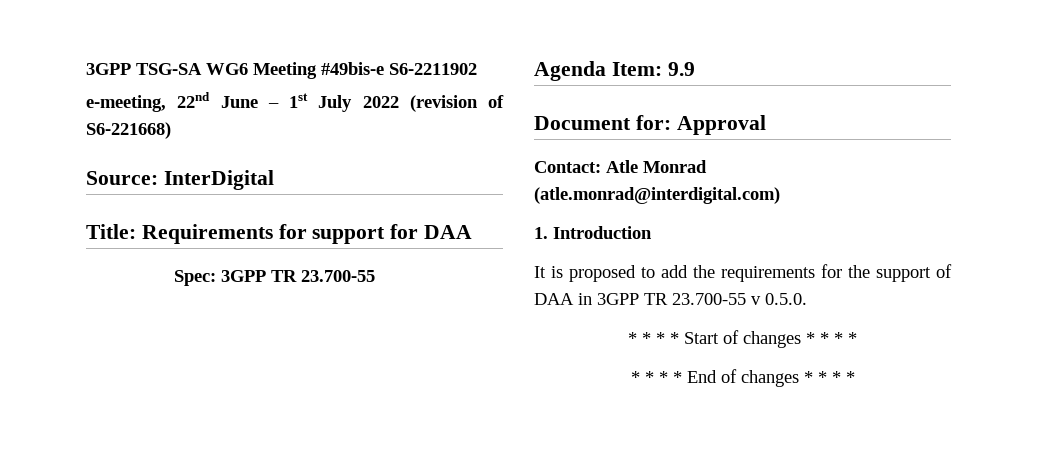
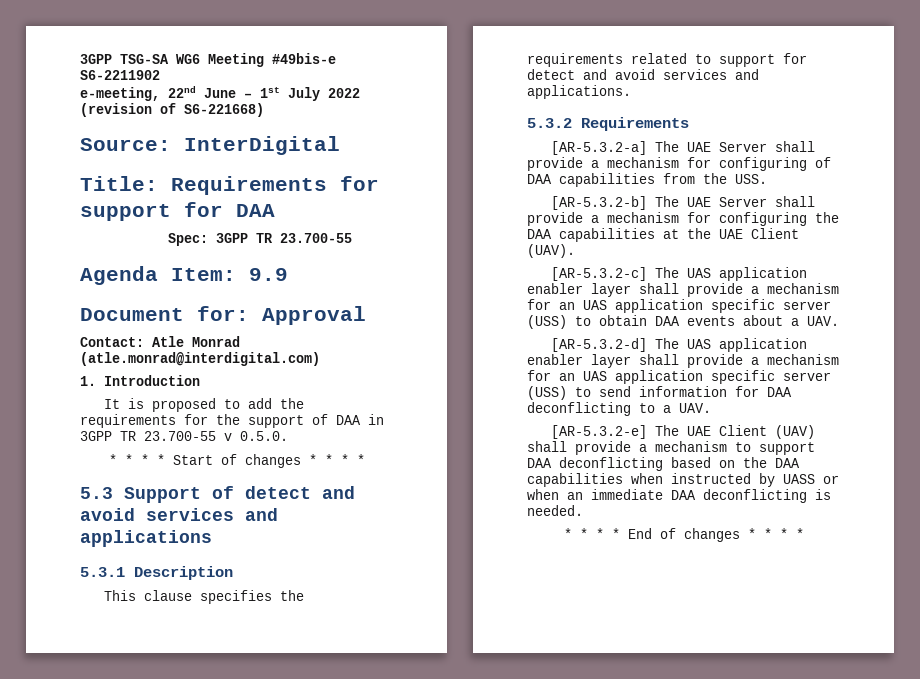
+ 5.3 Support of detect and avoid services and applications
+ 5.3.1 Description
+ This clause specifies the requirements related to support for detect and avoid services and applications.
+ 5.3.2 Requirements
+ [AR-5.3.2-a] The UAE Server shall provide a mechanism for configuring of DAA capabilities from the USS.
+ [AR-5.3.2-b] The UAE Server shall provide a mechanism for configuring the DAA capabilities at the UAE Client (UAV).
+ [AR-5.3.2-c] The UAS application enabler layer shall provide a mechanism for an UAS application specific server (USS) to obtain DAA events about a UAV.
+ [AR-5.3.2-d] The UAS application enabler layer shall provide a mechanism for an UAS application specific server (USS) to send information for DAA deconflicting to a UAV.
+ [AR-5.3.2-e] The UAE Client (UAV) shall provide a mechanism to support DAA deconflicting based on the DAA capabilities when instructed by UASS or when an immediate DAA deconflicting is needed.

